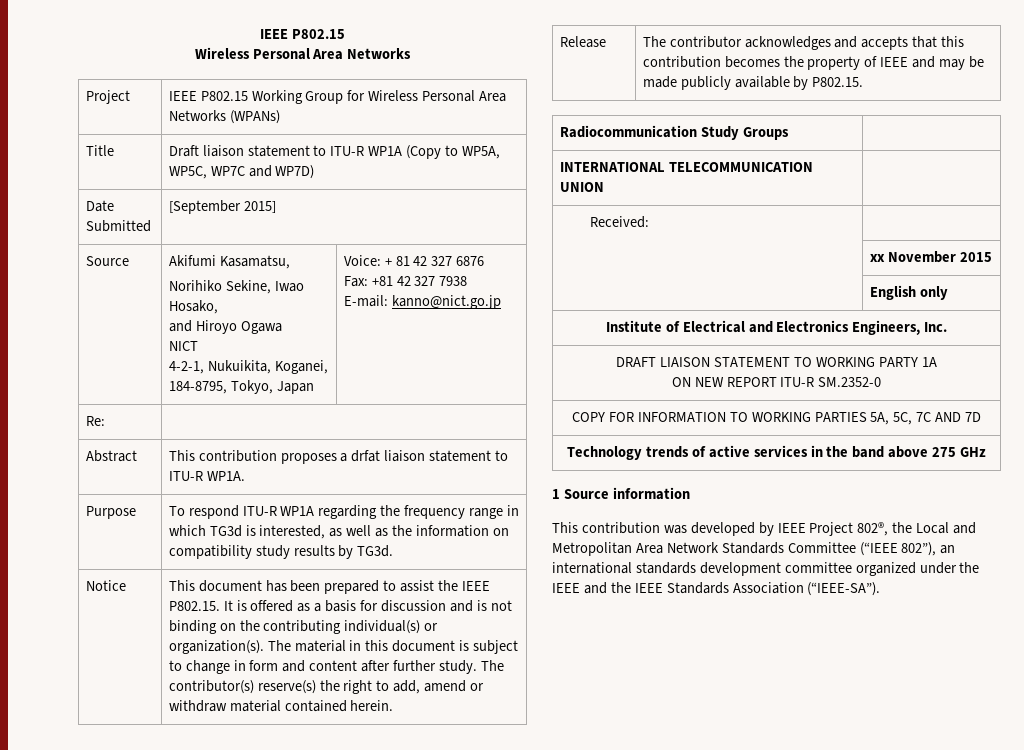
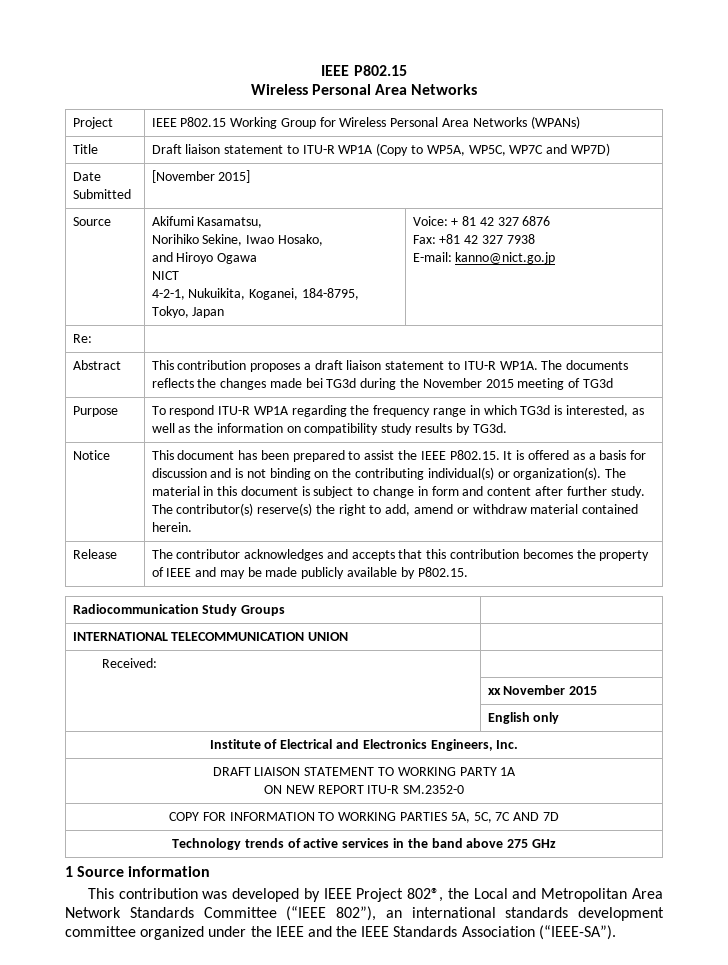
- Date Submitted | [September 2015]
+ Date Submitted | [November 2015]
- Abstract | This contribution proposes a drfat liaison statement to ITU-R WP1A.
+ Abstract | This contribution proposes a draft liaison statement to ITU-R WP1A. The documents reflects the changes made bei TG3d during the November 2015 meeting of TG3d

